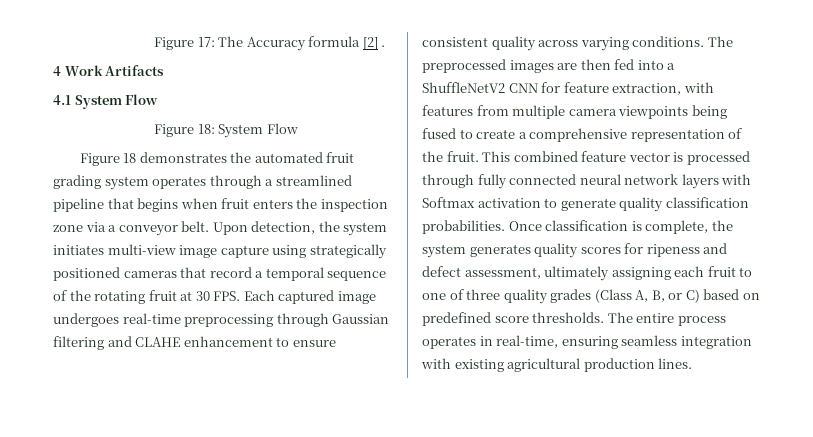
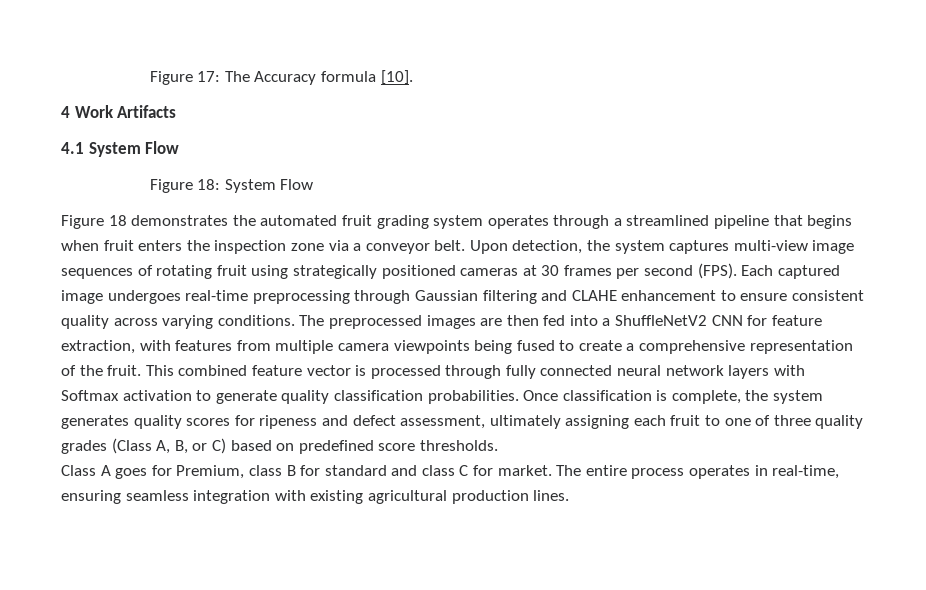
- Figure 17: The Accuracy formula [2] .
+ Figure 17: The Accuracy formula [10].
- Upon detection, the system initiates multi-view image capture using strategically positioned cameras that record a temporal sequence of the rotating fruit at 30 FPS. Each captured image undergoes real-time preprocessing through Gaussian filtering and CLAHE enhancement to ensure consistent quality across varying conditions.
+ Upon detection, the system captures multi-view image sequences of rotating fruit using strategically positioned cameras at 30 frames per second (FPS). Each captured image undergoes real-time preprocessing through Gaussian filtering and CLAHE enhancement to ensure consistent quality across varying conditions.
- Once classification is complete, the system generates quality scores for ripeness and defect assessment, ultimately assigning each fruit to one of three quality grades (Class A, B, or C) based on predefined score thresholds. The entire process operates in real-time, ensuring seamless integration with existing agricultural production lines.
+ Once classification is complete, the system generates quality scores for ripeness and defect assessment, ultimately assigning each fruit to one of three quality grades (Class A, B, or C) based on predefined score thresholds.
+ Class A goes for Premium, class B for standard and class C for market. The entire process operates in real-time, ensuring seamless integration with existing agricultural production lines.

